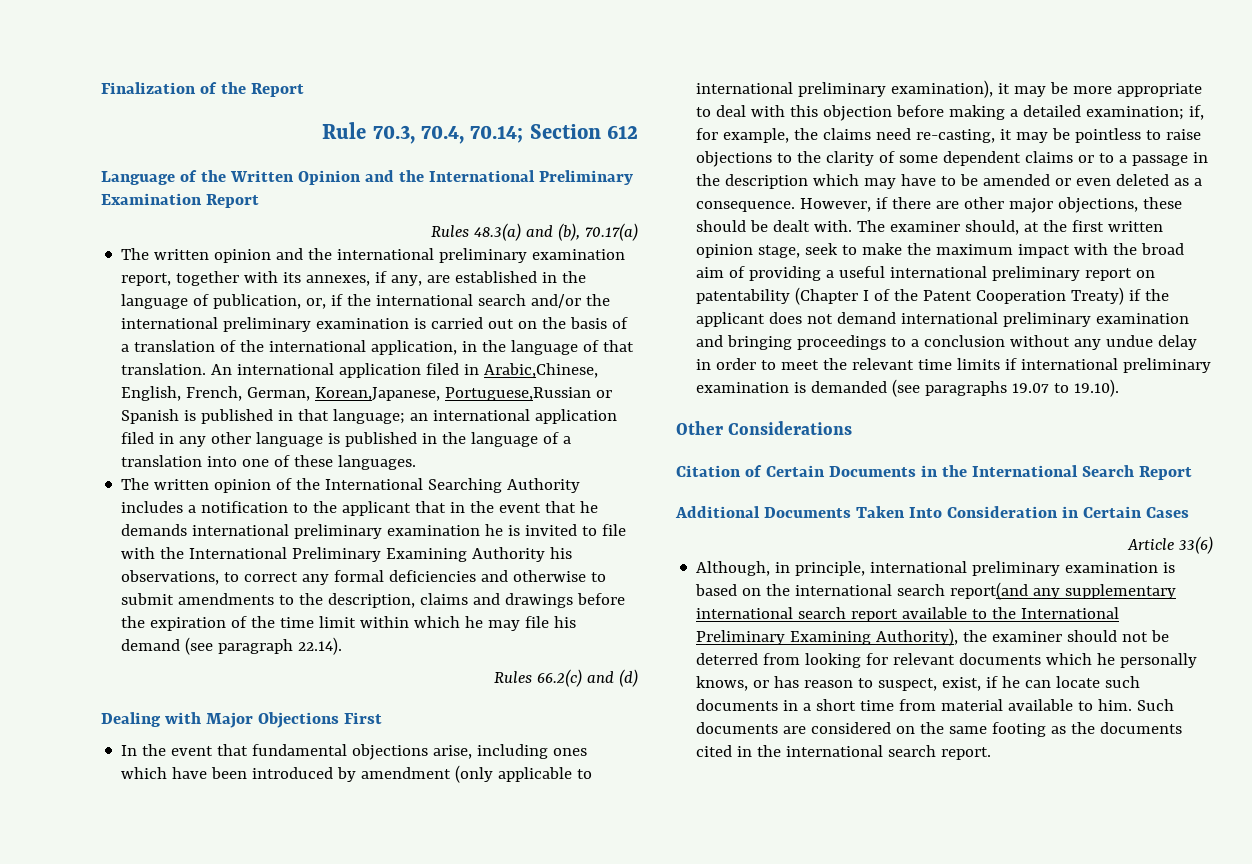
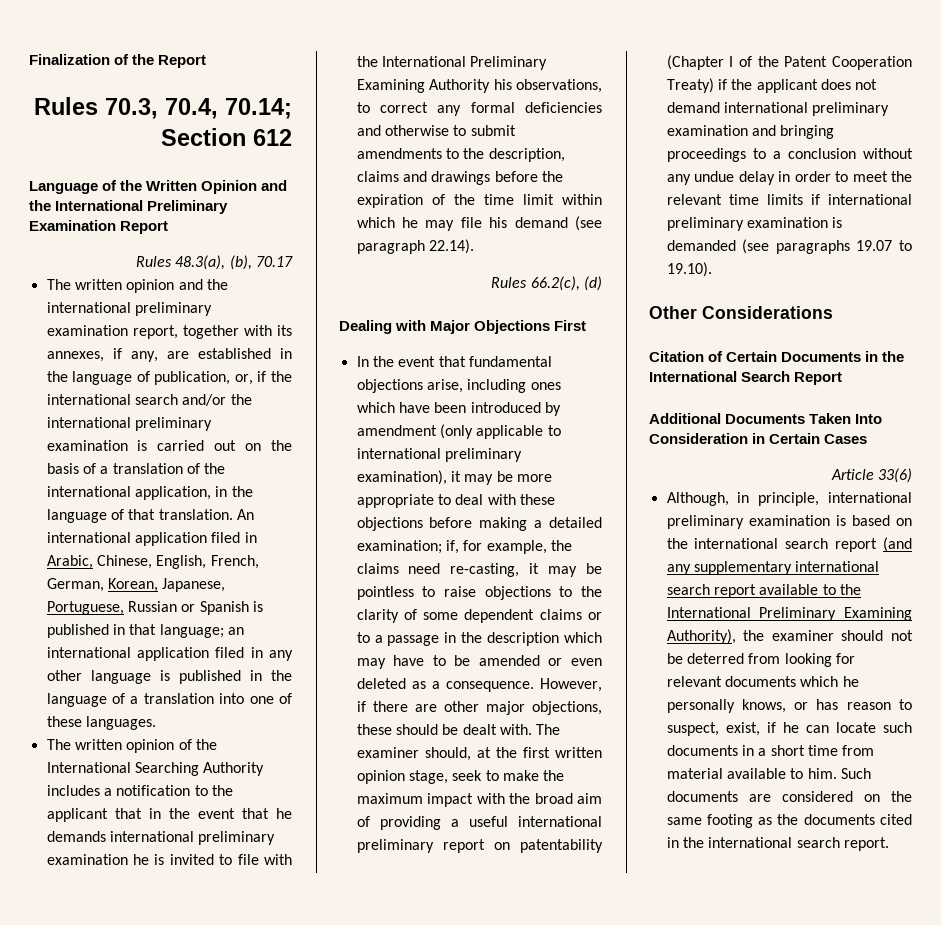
- Rule 70.3, 70.4, 70.14; Section 612
+ Rules 70.3, 70.4, 70.14; Section 612
- Rules 48.3(a) and (b), 70.17(a)
+ Rules 48.3(a), (b), 70.17
- An international application filed in Arabic,Chinese, English, French, German, Korean,Japanese, Portuguese,Russian or Spanish is published in that language; an international application filed in any other language is published in the language of a translation into one of these languages.
+ An international application filed in Arabic, Chinese, English, French, German, Korean, Japanese, Portuguese, Russian or Spanish is published in that language; an international application filed in any other language is published in the language of a translation into one of these languages.
- Rules 66.2(c) and (d)
+ Rules 66.2(c), (d)
- In the event that fundamental objections arise, including ones which have been introduced by amendment (only applicable to international preliminary examination), it may be more appropriate to deal with this objection before making a detailed examination;
+ In the event that fundamental objections arise, including ones which have been introduced by amendment (only applicable to international preliminary examination), it may be more appropriate to deal with these objections before making a detailed examination;
- Although, in principle, international preliminary examination is based on the international search report(and any supplementary international search report available to the International Preliminary Examining Authority), the examiner should not be deterred from looking for relevant documents which he personally knows, or has reason to suspect, exist, if he can locate such documents in a short time from material available to him.
+ Although, in principle, international preliminary examination is based on the international search report (and any supplementary international search report available to the International Preliminary Examining Authority), the examiner should not be deterred from looking for relevant documents which he personally knows, or has reason to suspect, exist, if he can locate such documents in a short time from material available to him.

